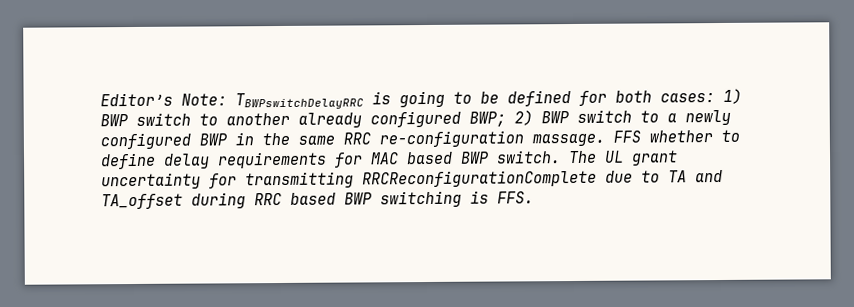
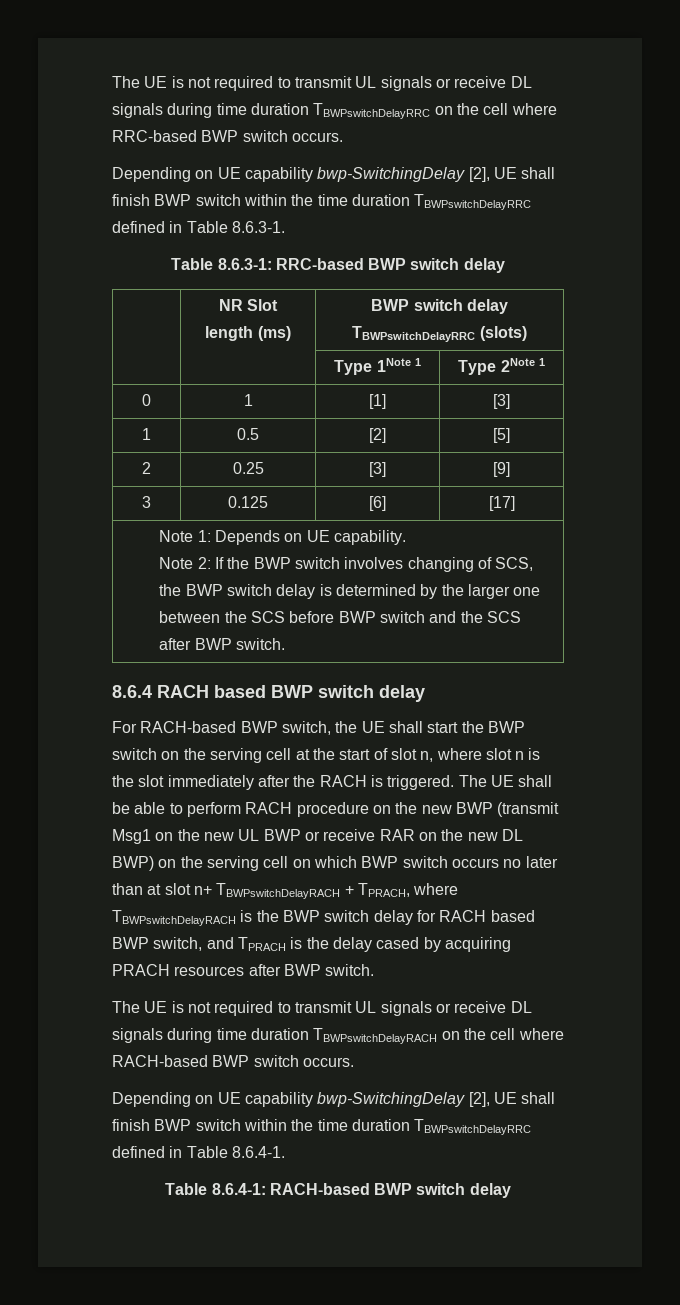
- Editor’s Note: TBWPswitchDelayRRC is going to be defined for both cases: 1) BWP switch to another already configured BWP; 2) BWP switch to a newly configured BWP in the same RRC re-configuration massage. FFS whether to define delay requirements for MAC based BWP switch. The UL grant uncertainty for transmitting RRCReconfigurationComplete due to TA and TA_offset during RRC based BWP switching is FFS.
+ The UE is not required to transmit UL signals or receive DL signals during time duration TBWPswitchDelayRRC on the cell where RRC-based BWP switch occurs.
+ Depending on UE capability bwp-SwitchingDelay [2], UE shall finish BWP switch within the time duration TBWPswitchDelayRRC defined in Table 8.6.3-1.
+ Table 8.6.3-1: RRC-based BWP switch delay
+ | NR Slot length (ms) | BWP switch delay TBWPswitchDelayRRC (slots)
+ | | Type 1Note 1 | Type 2Note 1
+ 0 | 1 | [1] | [3]
+ 1 | 0.5 | [2] | [5]
+ 2 | 0.25 | [3] | [9]
+ 3 | 0.125 | [6] | [17]
+ Note 1: Depends on UE capability.
+ Note 2: If the BWP switch involves changing of SCS, the BWP switch delay is determined by the larger one between the SCS before BWP switch and the SCS after BWP switch.
+ 8.6.4 RACH based BWP switch delay
+ For RACH-based BWP switch, the UE shall start the BWP switch on the serving cell at the start of slot n, where slot n is the slot immediately after the RACH is triggered. The UE shall be able to perform RACH procedure on the new BWP (transmit Msg1 on the new UL BWP or receive RAR on the new DL BWP) on the serving cell on which BWP switch occurs no later than at slot n+ TBWPswitchDelayRACH + TPRACH, where TBWPswitchDelayRACH is the BWP switch delay for RACH based BWP switch, and TPRACH is the delay cased by acquiring PRACH resources after BWP switch.
+ The UE is not required to transmit UL signals or receive DL signals during time duration TBWPswitchDelayRACH on the cell where RACH-based BWP switch occurs.
+ Depending on UE capability bwp-SwitchingDelay [2], UE shall finish BWP switch within the time duration TBWPswitchDelayRRC defined in Table 8.6.4-1.
+ Table 8.6.4-1: RACH-based BWP switch delay

